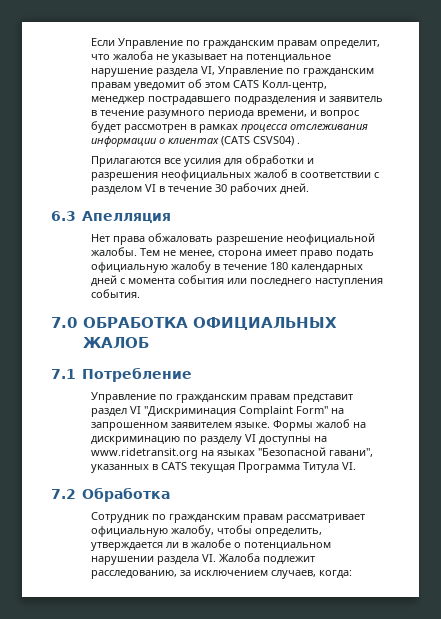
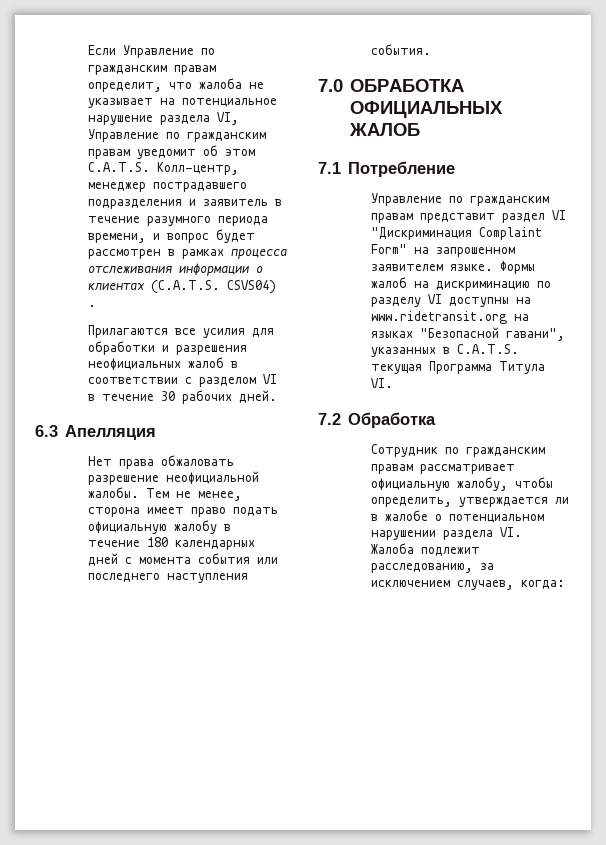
- Если Управление по гражданским правам определит, что жалоба не указывает на потенциальное нарушение раздела VI, Управление по гражданским правам уведомит об этом CATS Колл-центр, менеджер пострадавшего подразделения и заявитель в течение разумного периода времени, и вопрос будет рассмотрен в рамках процесса отслеживания информации о клиентах (CATS CSVS04) .
+ Если Управление по гражданским правам определит, что жалоба не указывает на потенциальное нарушение раздела VI, Управление по гражданским правам уведомит об этом C.A.T.S. Колл-центр, менеджер пострадавшего подразделения и заявитель в течение разумного периода времени, и вопрос будет рассмотрен в рамках процесса отслеживания информации о клиентах (C.A.T.S. CSVS04) .
- Формы жалоб на дискриминацию по разделу VI доступны на www.ridetransit.org на языках "Безопасной гавани", указанных в CATS текущая Программа Титула VI.
+ Формы жалоб на дискриминацию по разделу VI доступны на www.ridetransit.org на языках "Безопасной гавани", указанных в C.A.T.S. текущая Программа Титула VI.

